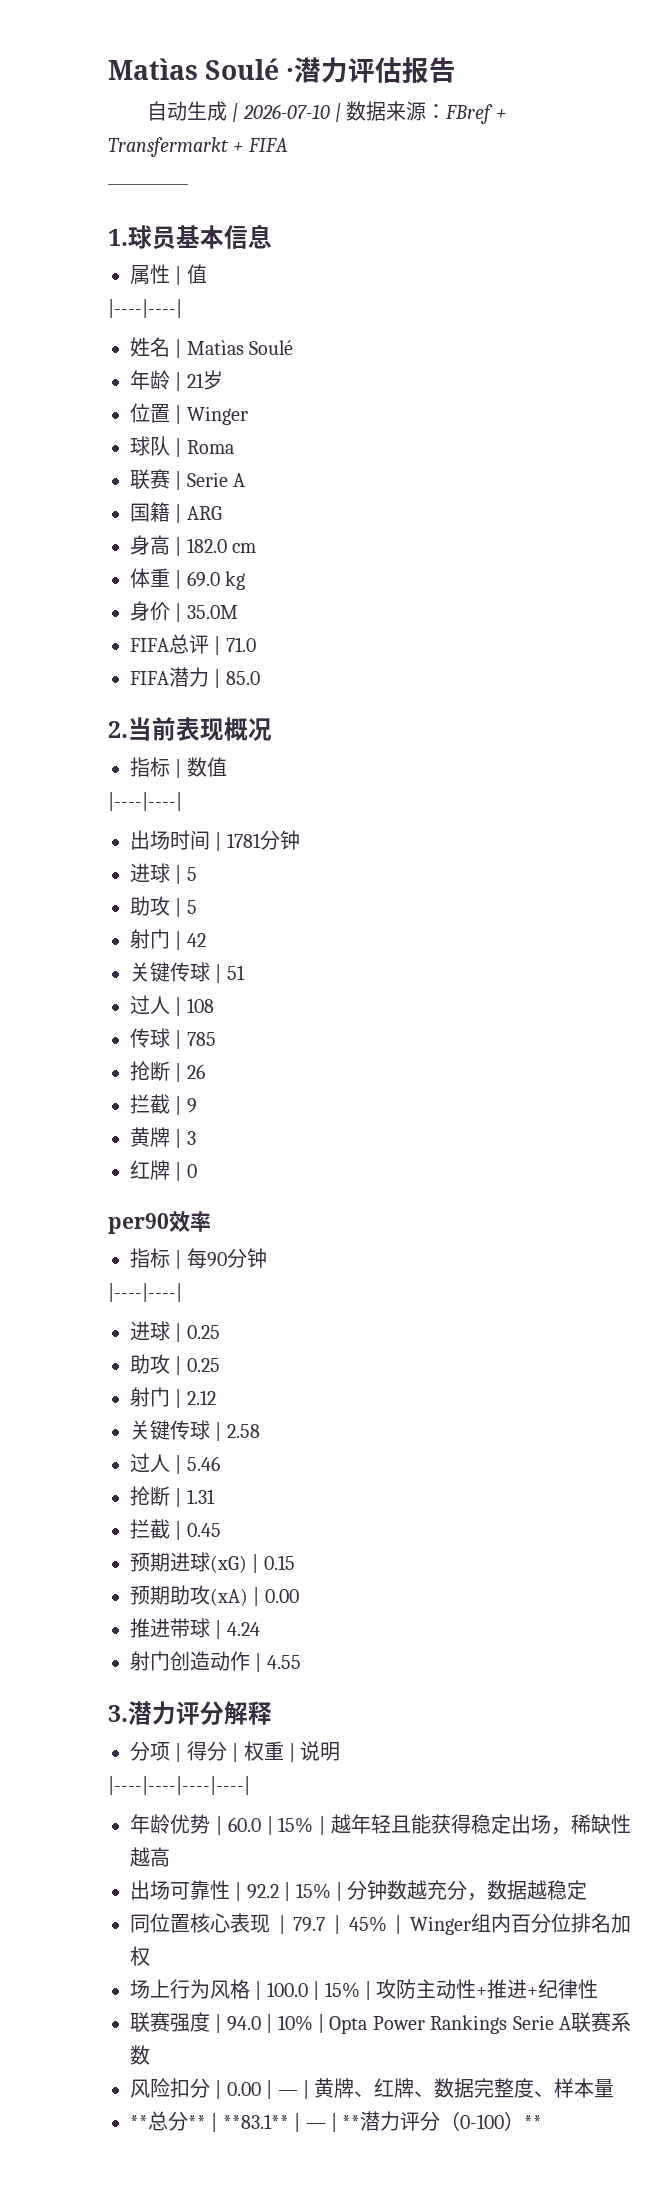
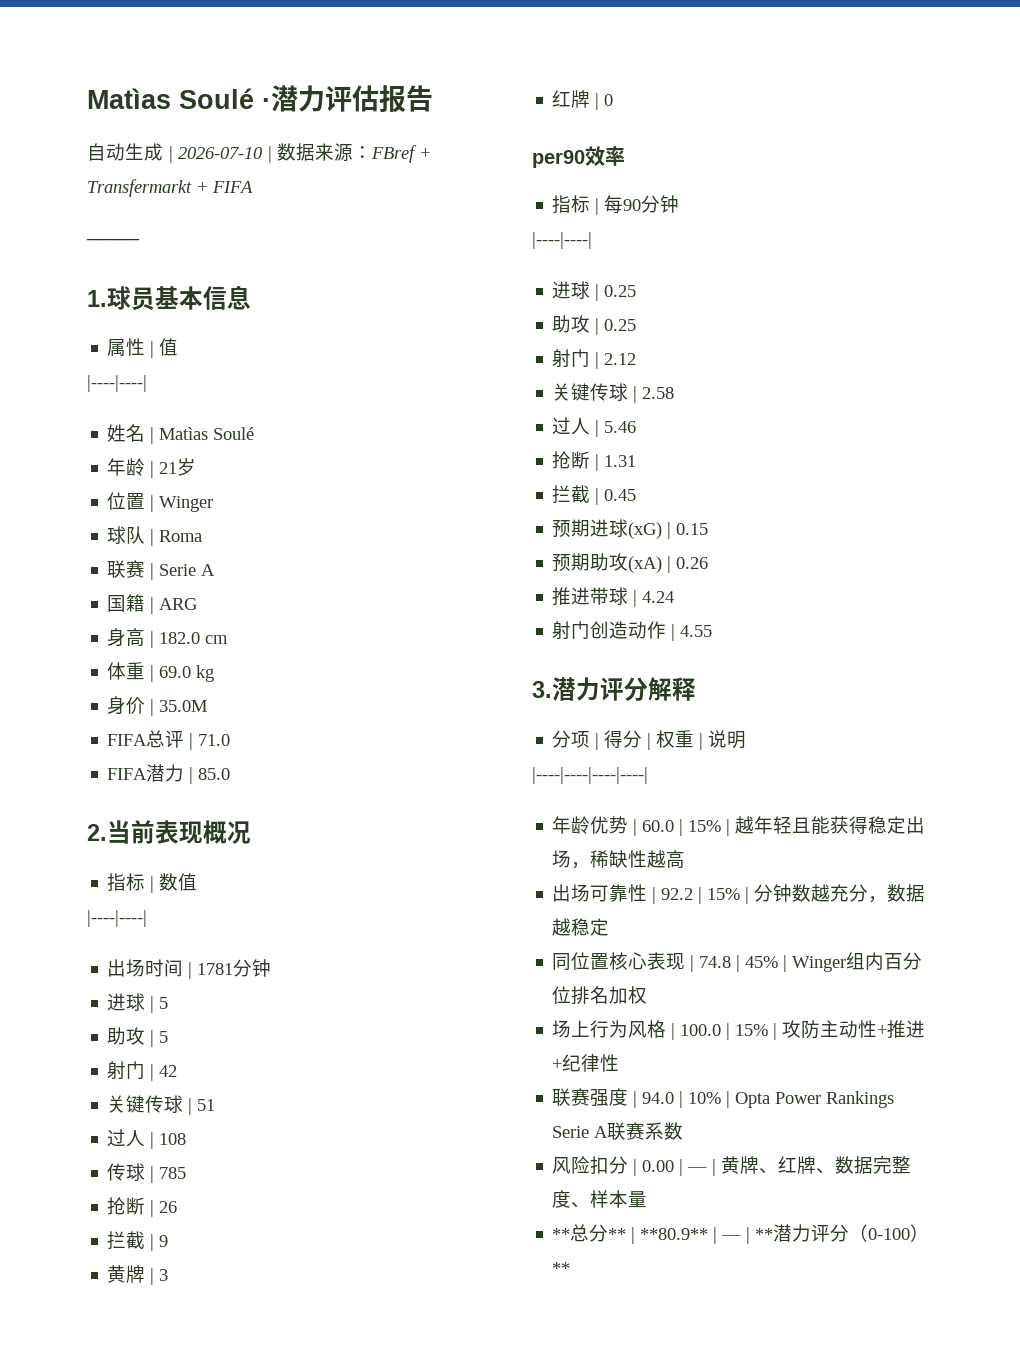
- 预期助攻(xA) | 0.00
+ 预期助攻(xA) | 0.26
- 同位置核心表现 | 79.7 | 45% | Winger组内百分位排名加权
+ 同位置核心表现 | 74.8 | 45% | Winger组内百分位排名加权
- **总分** | **83.1** | — | **潜力评分（0-100）**
+ **总分** | **80.9** | — | **潜力评分（0-100）**

